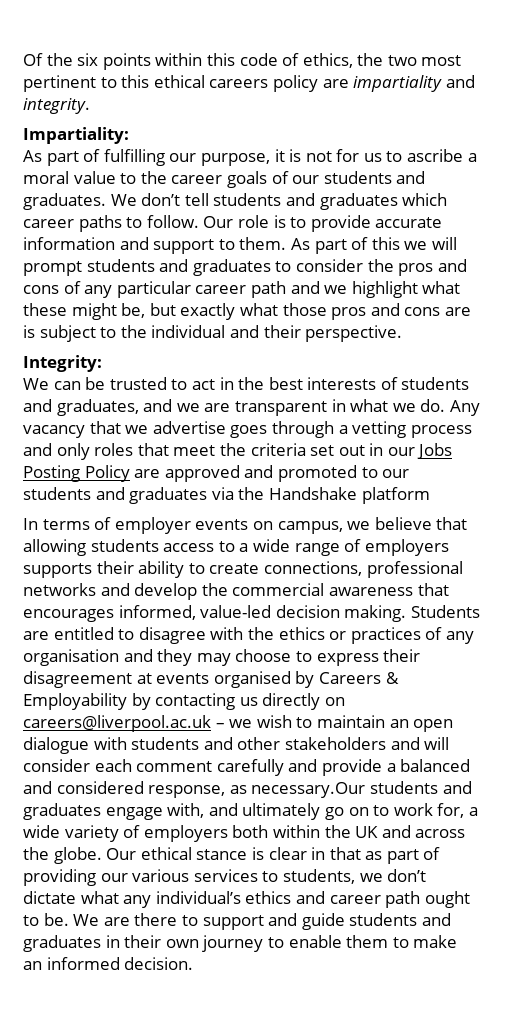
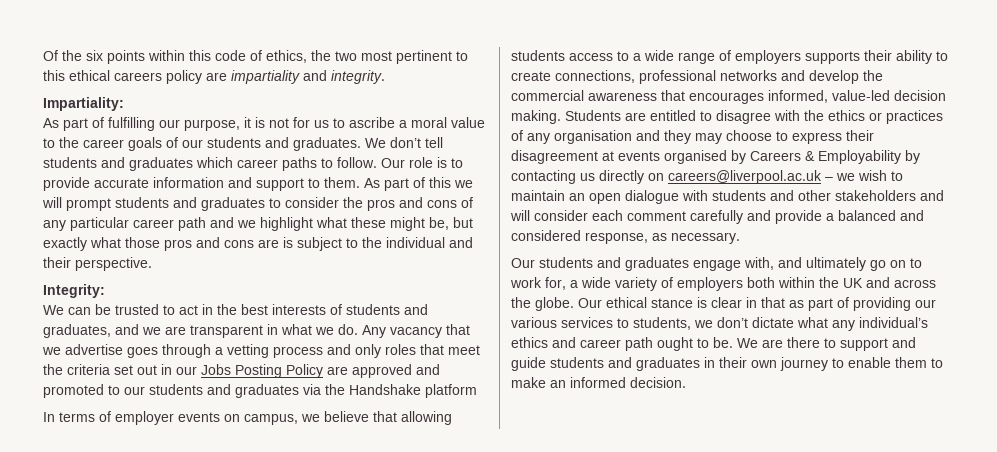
- Students are entitled to disagree with the ethics or practices of any organisation and they may choose to express their disagreement at events organised by Careers & Employability by contacting us directly on careers@liverpool.ac.uk – we wish to maintain an open dialogue with students and other stakeholders and will consider each comment carefully and provide a balanced and considered response, as necessary.Our students and graduates engage with, and ultimately go on to work for, a wide variety of employers both within the UK and across the globe.
+ Students are entitled to disagree with the ethics or practices of any organisation and they may choose to express their disagreement at events organised by Careers & Employability by contacting us directly on careers@liverpool.ac.uk – we wish to maintain an open dialogue with students and other stakeholders and will consider each comment carefully and provide a balanced and considered response, as necessary.
+ Our students and graduates engage with, and ultimately go on to work for, a wide variety of employers both within the UK and across the globe.

